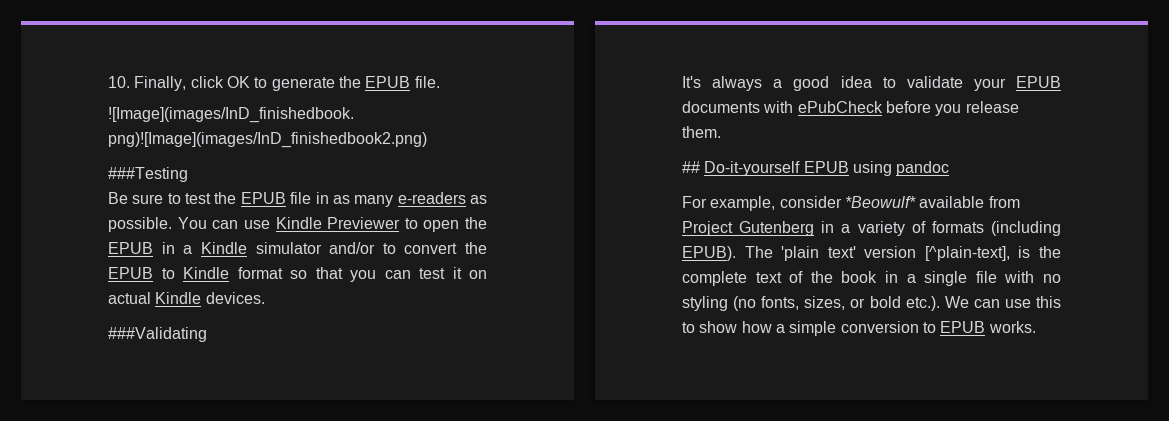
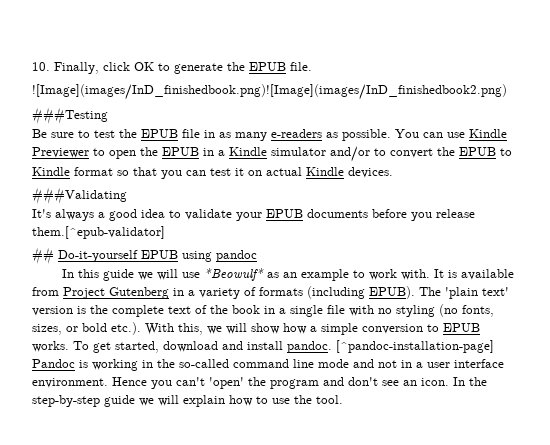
- It's always a good idea to validate your EPUB documents with ePubCheck before you release them.
+ It's always a good idea to validate your EPUB documents before you release them.[^epub-validator]
- For example, consider *Beowulf* available from Project Gutenberg in a variety of formats (including EPUB).
+ In this guide we will use *Beowulf* as an example to work with. It is available from Project Gutenberg in a variety of formats (including EPUB).
- The 'plain text' version [^plain-text], is the complete text of the book in a single file with no styling (no fonts, sizes, or bold etc.). We can use this to show how a simple conversion to EPUB works.
+ The 'plain text' version is the complete text of the book in a single file with no styling (no fonts, sizes, or bold etc.). With this, we will show how a simple conversion to EPUB works.
+ To get started, download and install pandoc. [^pandoc-installation-page] Pandoc is working in the so-called command line mode and not in a user interface environment. Hence you can't 'open' the program and don't see an icon. In the step-by-step guide we will explain how to use the tool.

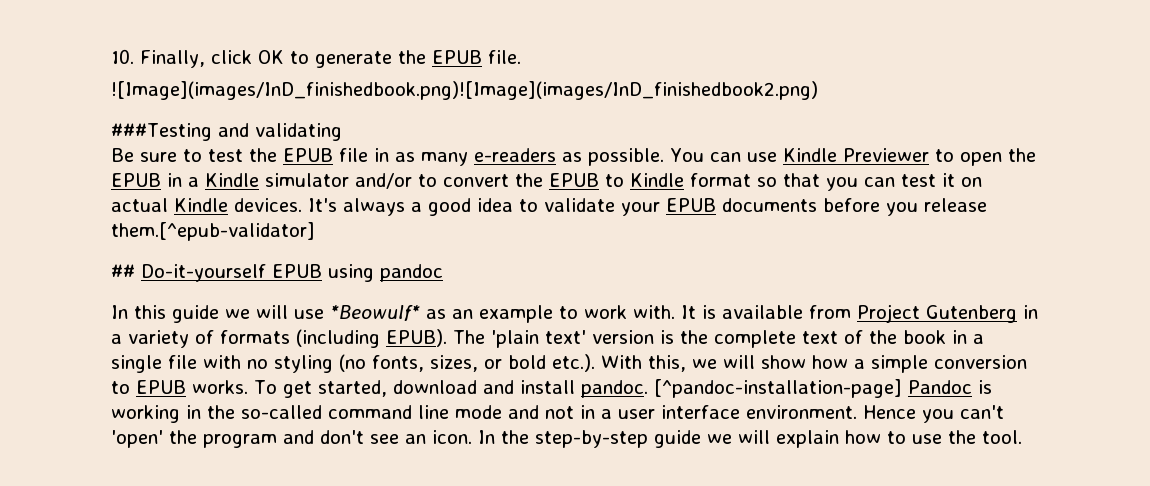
- ###Testing
+ ###Testing and validating
- You can use Kindle Previewer to open the EPUB in a Kindle simulator and/or to convert the EPUB to Kindle format so that you can test it on actual Kindle devices.
- ###Validating
- It's always a good idea to validate your EPUB documents before you release them.[^epub-validator]
+ You can use Kindle Previewer to open the EPUB in a Kindle simulator and/or to convert the EPUB to Kindle format so that you can test it on actual Kindle devices. It's always a good idea to validate your EPUB documents before you release them.[^epub-validator]

